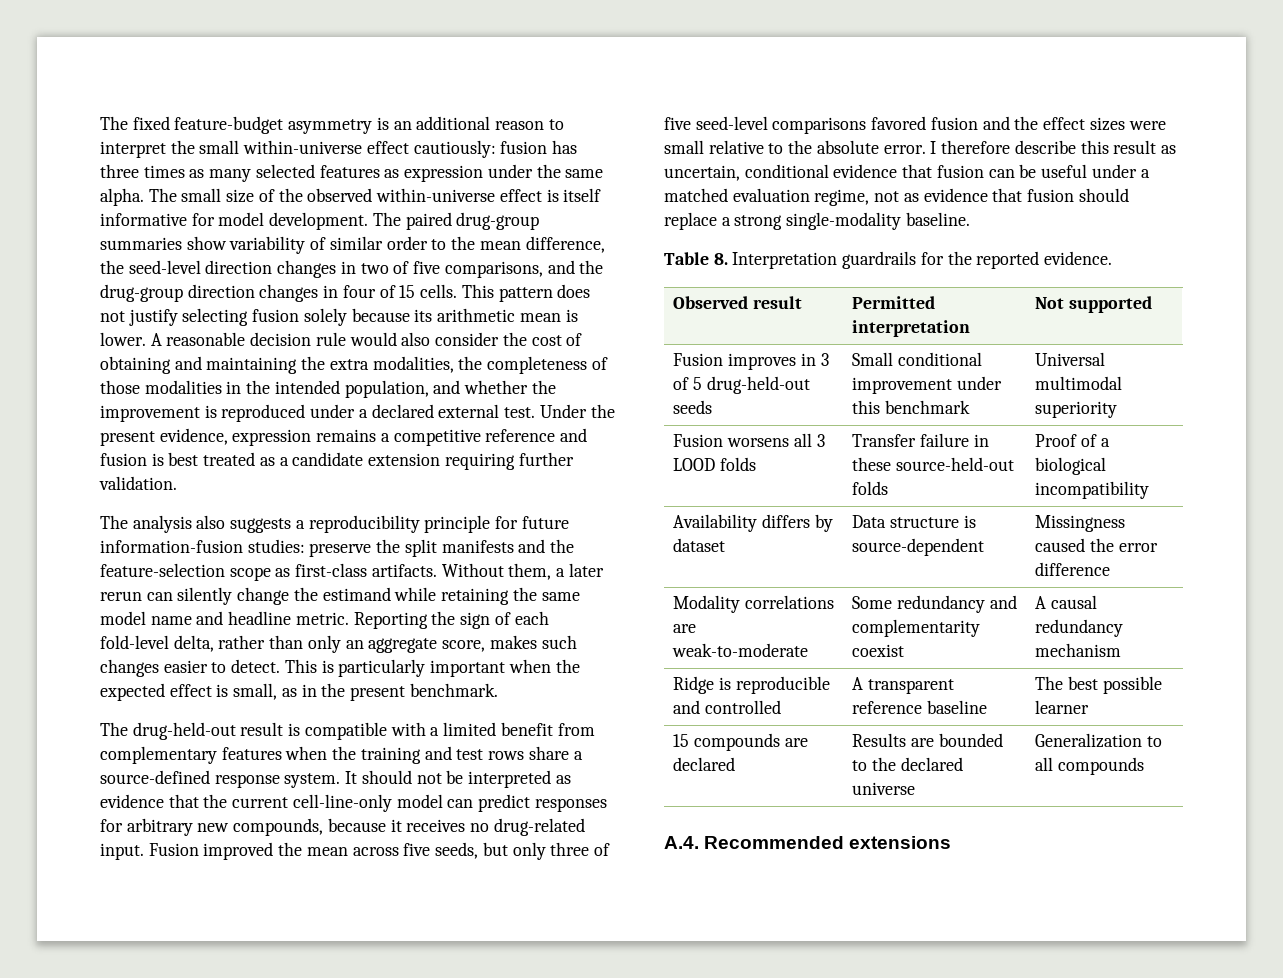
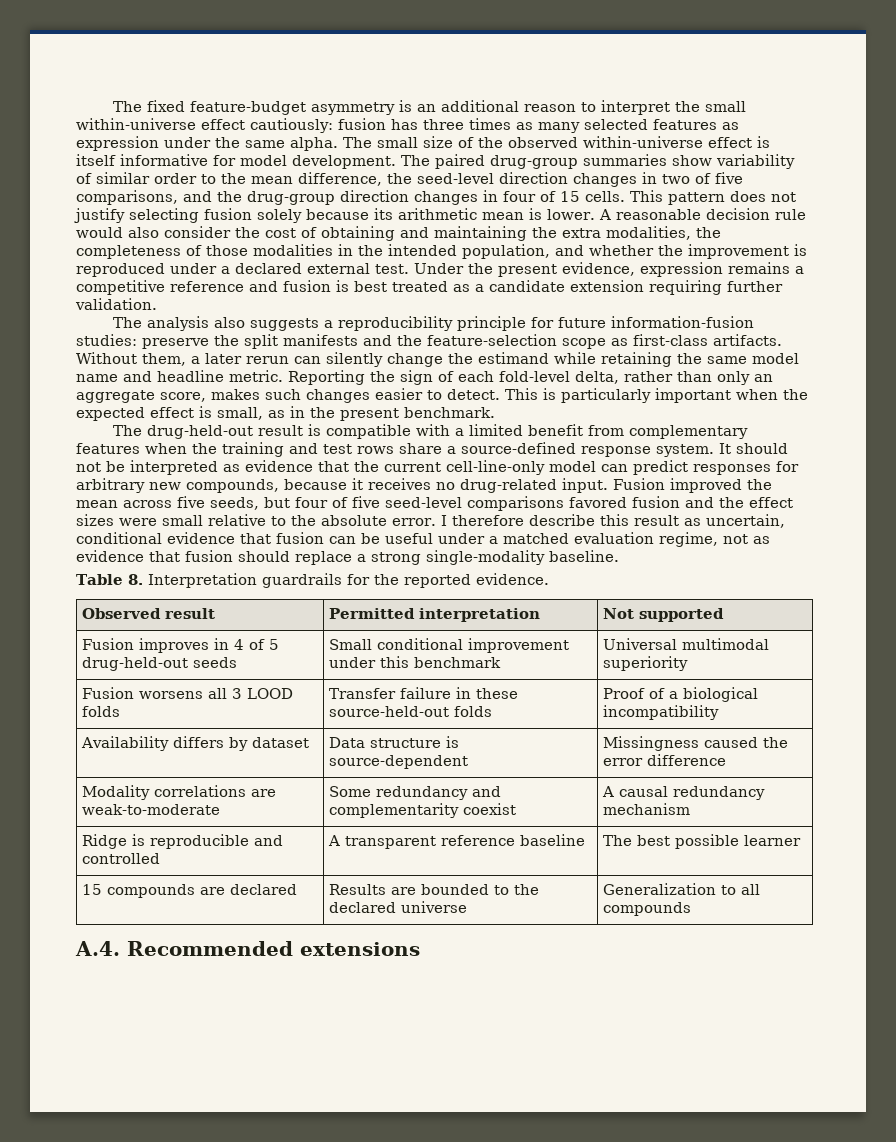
- Fusion improved the mean across five seeds, but only three of five seed-level comparisons favored fusion and the effect sizes were small relative to the absolute error.
+ Fusion improved the mean across five seeds, but four of five seed-level comparisons favored fusion and the effect sizes were small relative to the absolute error.
- Fusion improves in 3 of 5 drug-held-out seeds | Small conditional improvement under this benchmark | Universal multimodal superiority
+ Fusion improves in 4 of 5 drug-held-out seeds | Small conditional improvement under this benchmark | Universal multimodal superiority

